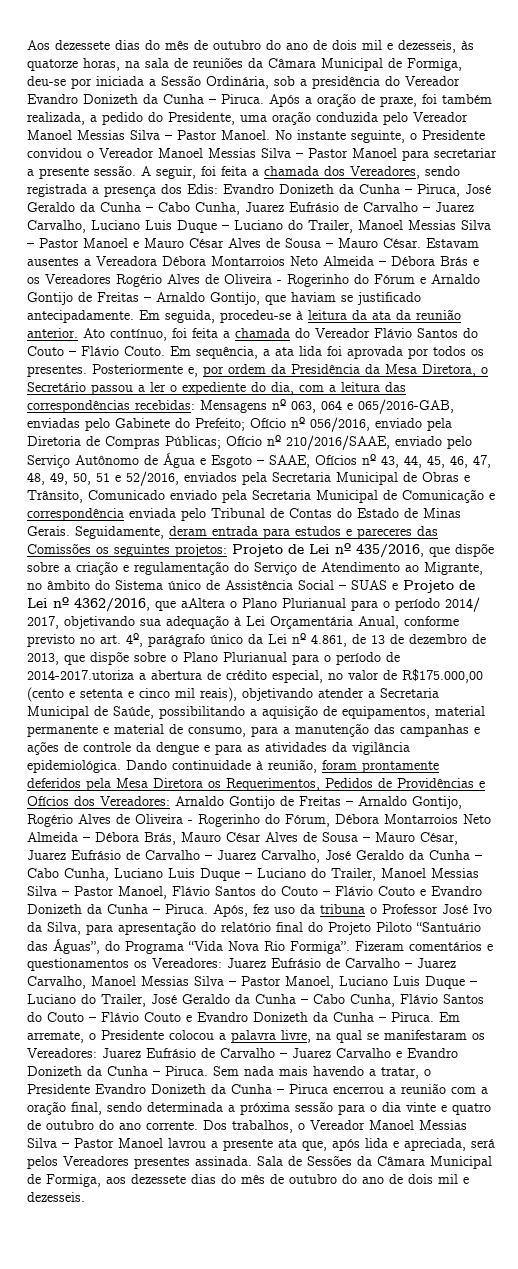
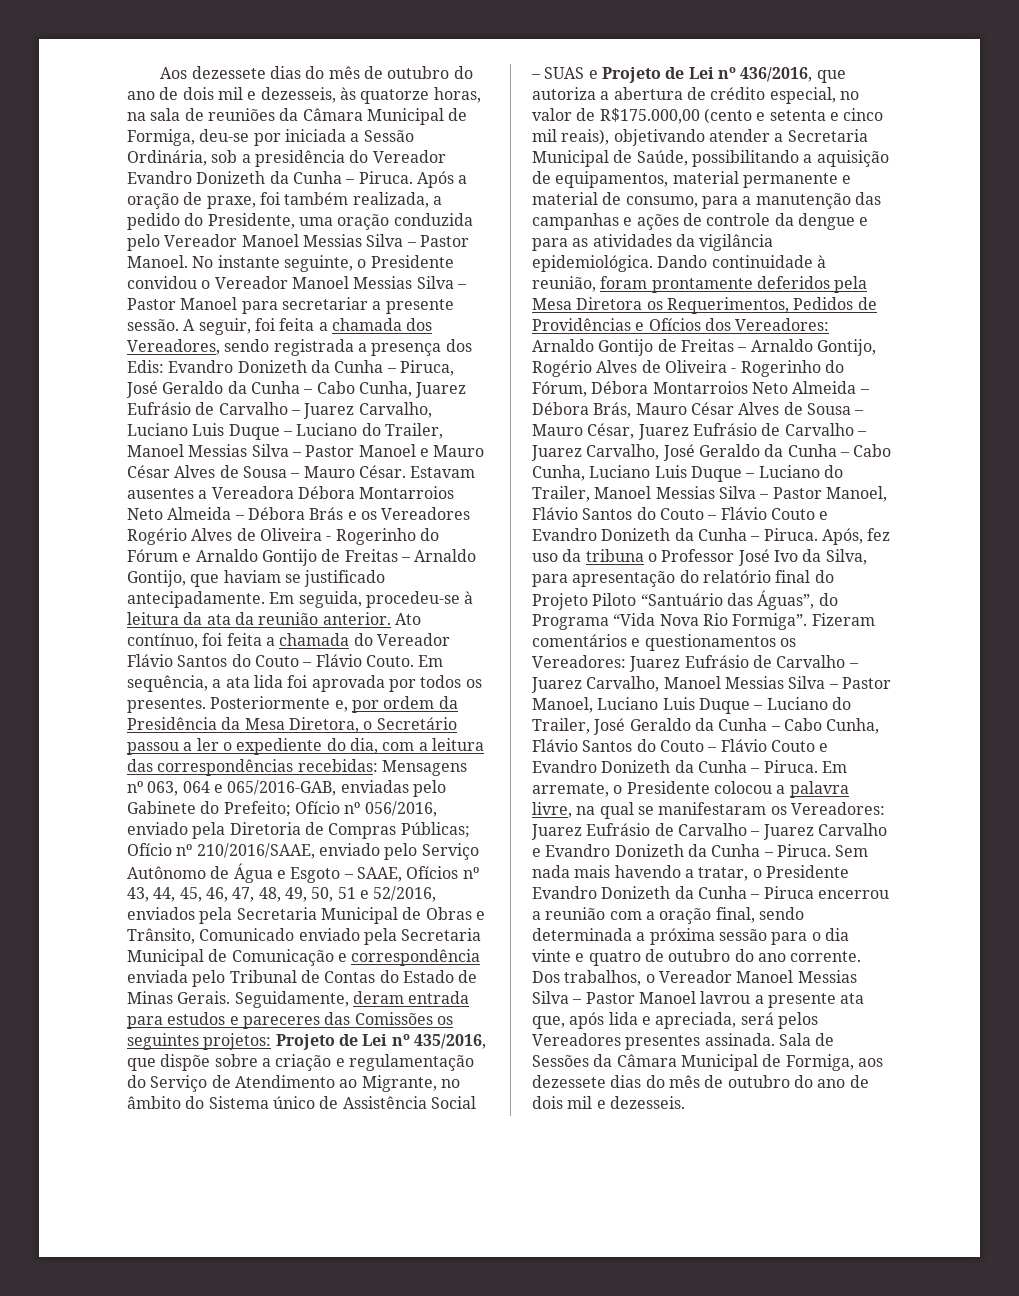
- Projeto de Lei nº 435/2016, que dispõe sobre a criação e regulamentação do Serviço de Atendimento ao Migrante, no âmbito do Sistema único de Assistência Social – SUAS e Projeto de Lei nº 4362/2016, que aAltera o Plano Plurianual para o período 2014/ 2017, objetivando sua adequação à Lei Orçamentária Anual, conforme previsto no art. 4º, parágrafo único da Lei nº 4.861, de 13 de dezembro de 2013, que dispõe sobre o Plano Plurianual para o período de 2014-2017.utoriza a abertura de crédito especial, no valor de R$175.000,00 (cento e setenta e cinco mil reais), objetivando atender a Secretaria Municipal de Saúde, possibilitando a aquisição de equipamentos, material permanente e material de consumo, para a manutenção das campanhas e ações de controle da dengue e para as atividades da vigilância epidemiológica.
+ Projeto de Lei nº 435/2016, que dispõe sobre a criação e regulamentação do Serviço de Atendimento ao Migrante, no âmbito do Sistema único de Assistência Social – SUAS e Projeto de Lei nº 436/2016, que autoriza a abertura de crédito especial, no valor de R$175.000,00 (cento e setenta e cinco mil reais), objetivando atender a Secretaria Municipal de Saúde, possibilitando a aquisição de equipamentos, material permanente e material de consumo, para a manutenção das campanhas e ações de controle da dengue e para as atividades da vigilância epidemiológica.

